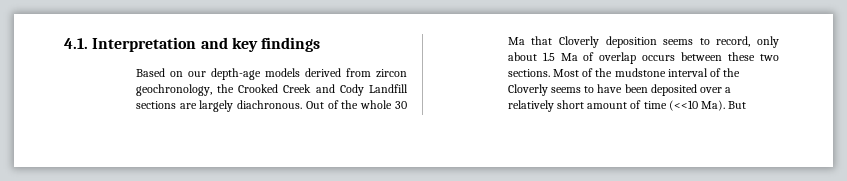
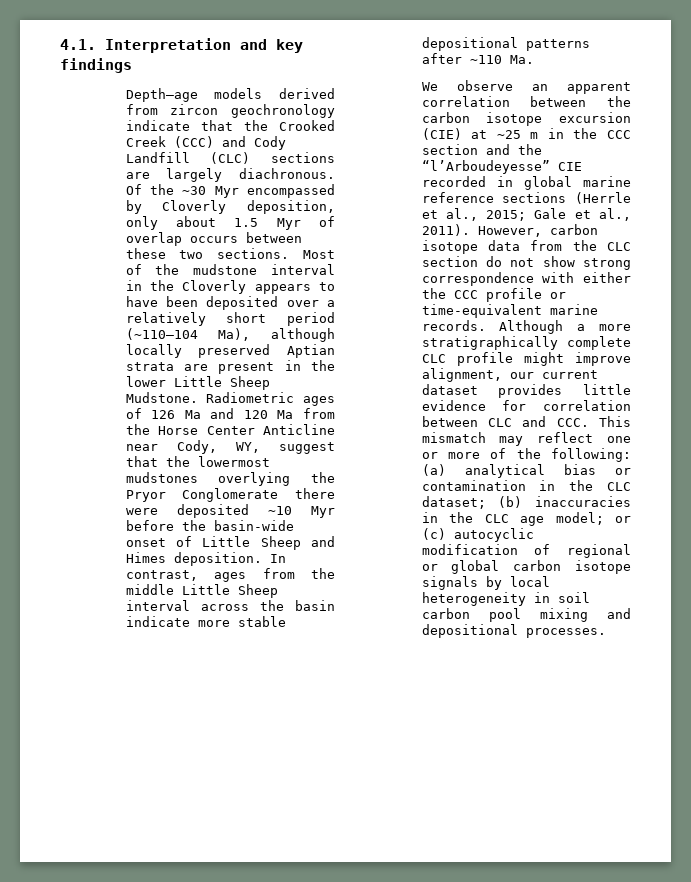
- Based on our depth-age models derived from zircon geochronology, the Crooked Creek and Cody Landfill sections are largely diachronous.
+ Depth–age models derived from zircon geochronology indicate that the Crooked Creek (CCC) and Cody Landfill (CLC) sections are largely diachronous.
- Out of the whole 30 Ma that Cloverly deposition seems to record, only about 1.5 Ma of overlap occurs between these two sections.
+ Of the ~30 Myr encompassed by Cloverly deposition, only about 1.5 Myr of overlap occurs between these two sections.
- Most of the mudstone interval of the Cloverly seems to have been deposited over a relatively short amount of time (<<10 Ma). But
+ Most of the mudstone interval in the Cloverly appears to have been deposited over a relatively short period (~110–104 Ma), although locally preserved Aptian strata are present in the lower Little Sheep Mudstone. Radiometric ages of 126 Ma and 120 Ma from the Horse Center Anticline near Cody, WY, suggest that the lowermost mudstones overlying the Pryor Conglomerate there were deposited ~10 Myr before the basin-wide onset of Little Sheep and Himes deposition. In contrast, ages from the middle Little Sheep interval across the basin indicate more stable depositional patterns after ~110 Ma.
+ We observe an apparent correlation between the carbon isotope excursion (CIE) at ~25 m in the CCC section and the “l’Arboudeyesse” CIE recorded in global marine reference sections (Herrle et al., 2015; Gale et al., 2011). However, carbon isotope data from the CLC section do not show strong correspondence with either the CCC profile or time-equivalent marine records. Although a more stratigraphically complete CLC profile might improve alignment, our current dataset provides little evidence for correlation between CLC and CCC. This mismatch may reflect one or more of the following: (a) analytical bias or contamination in the CLC dataset; (b) inaccuracies in the CLC age model; or (c) autocyclic modification of regional or global carbon isotope signals by local heterogeneity in soil carbon pool mixing and depositional processes.

